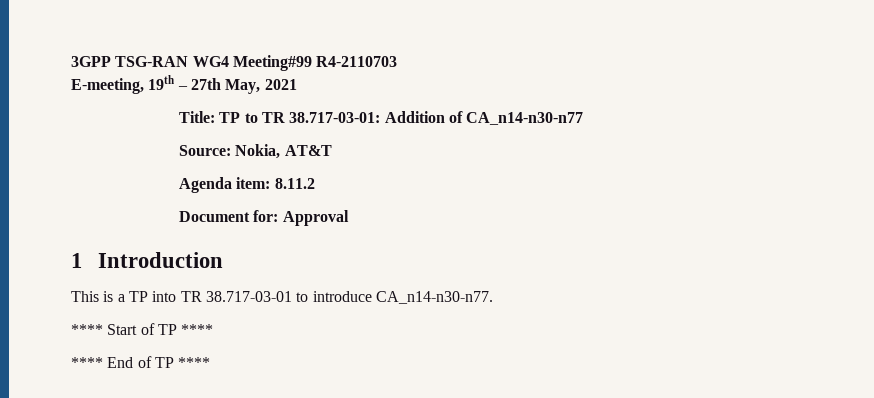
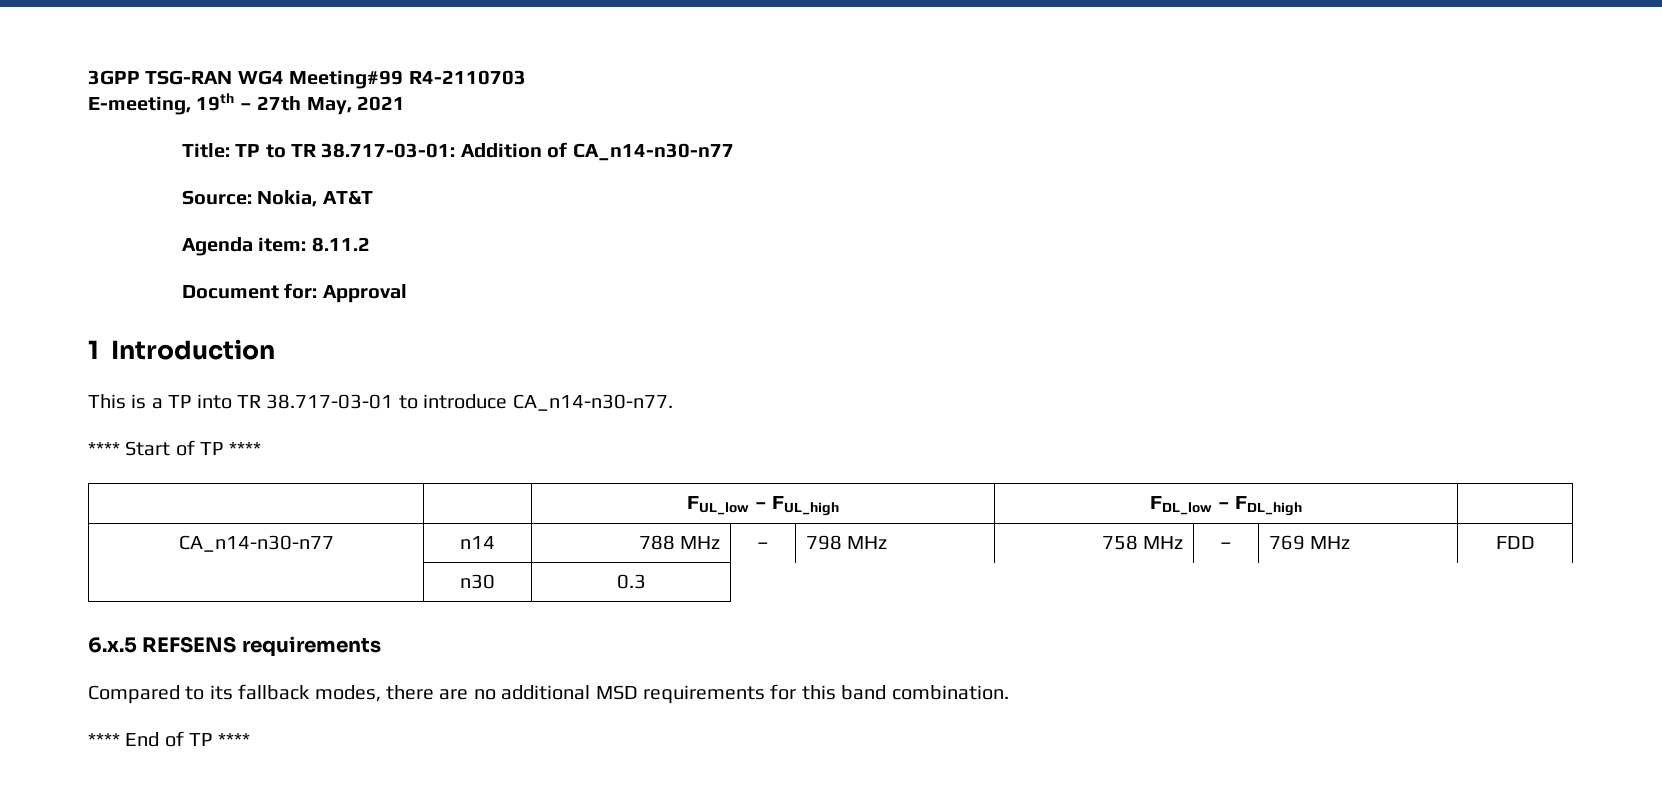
+ | | FUL_low – FUL_high | FDL_low – FDL_high |
+ CA_n14-n30-n77 | n14 | 788 MHz | – | 798 MHz | 758 MHz | – | 769 MHz | FDD
+ | n30 | 0.3
+ 6.x.5 REFSENS requirements
+ Compared to its fallback modes, there are no additional MSD requirements for this band combination.

